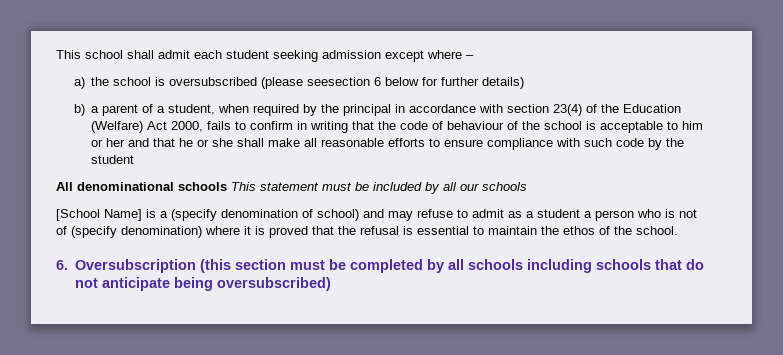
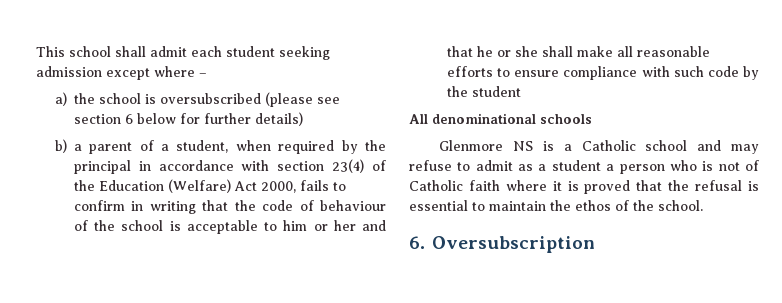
- a) the school is oversubscribed (please seesection 6 below for further details)
+ a) the school is oversubscribed (please see section 6 below for further details)
- All denominational schools This statement must be included by all our schools
- [School Name] is a (specify denomination of school) and may refuse to admit as a student a person who is not of (specify denomination) where it is proved that the refusal is essential to maintain the ethos of the school.
+ All denominational schools
+ Glenmore NS is a Catholic school and may refuse to admit as a student a person who is not of Catholic faith where it is proved that the refusal is essential to maintain the ethos of the school.
- 6. Oversubscription (this section must be completed by all schools including schools that do not anticipate being oversubscribed)
+ 6. Oversubscription

